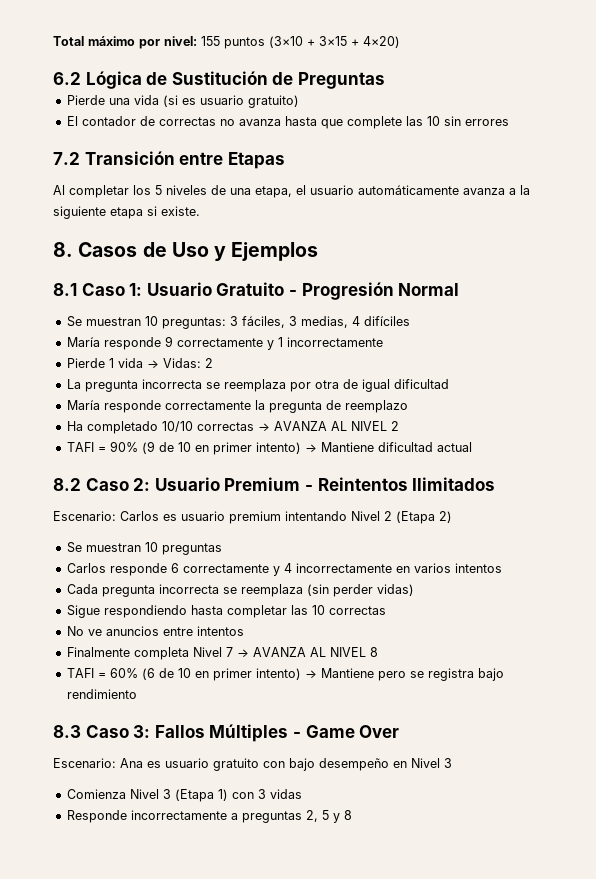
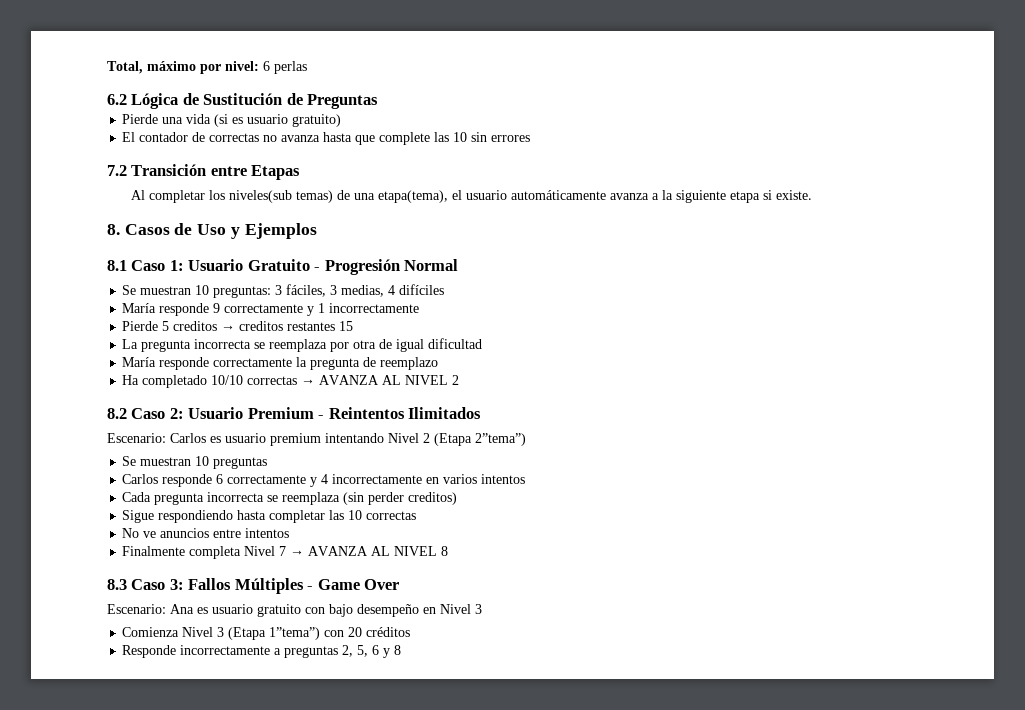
- Total máximo por nivel: 155 puntos (3×10 + 3×15 + 4×20)
+ Total, máximo por nivel: 6 perlas
- Al completar los 5 niveles de una etapa, el usuario automáticamente avanza a la siguiente etapa si existe.
+ Al completar los niveles(sub temas) de una etapa(tema), el usuario automáticamente avanza a la siguiente etapa si existe.
- Pierde 1 vida → Vidas: 2
+ Pierde 5 creditos → creditos restantes 15
- TAFI = 90% (9 de 10 en primer intento) → Mantiene dificultad actual
- Escenario: Carlos es usuario premium intentando Nivel 2 (Etapa 2)
+ Escenario: Carlos es usuario premium intentando Nivel 2 (Etapa 2”tema”)
- Cada pregunta incorrecta se reemplaza (sin perder vidas)
+ Cada pregunta incorrecta se reemplaza (sin perder creditos)
- TAFI = 60% (6 de 10 en primer intento) → Mantiene pero se registra bajo rendimiento
- Comienza Nivel 3 (Etapa 1) con 3 vidas
+ Comienza Nivel 3 (Etapa 1”tema”) con 20 créditos
- Responde incorrectamente a preguntas 2, 5 y 8
+ Responde incorrectamente a preguntas 2, 5, 6 y 8

